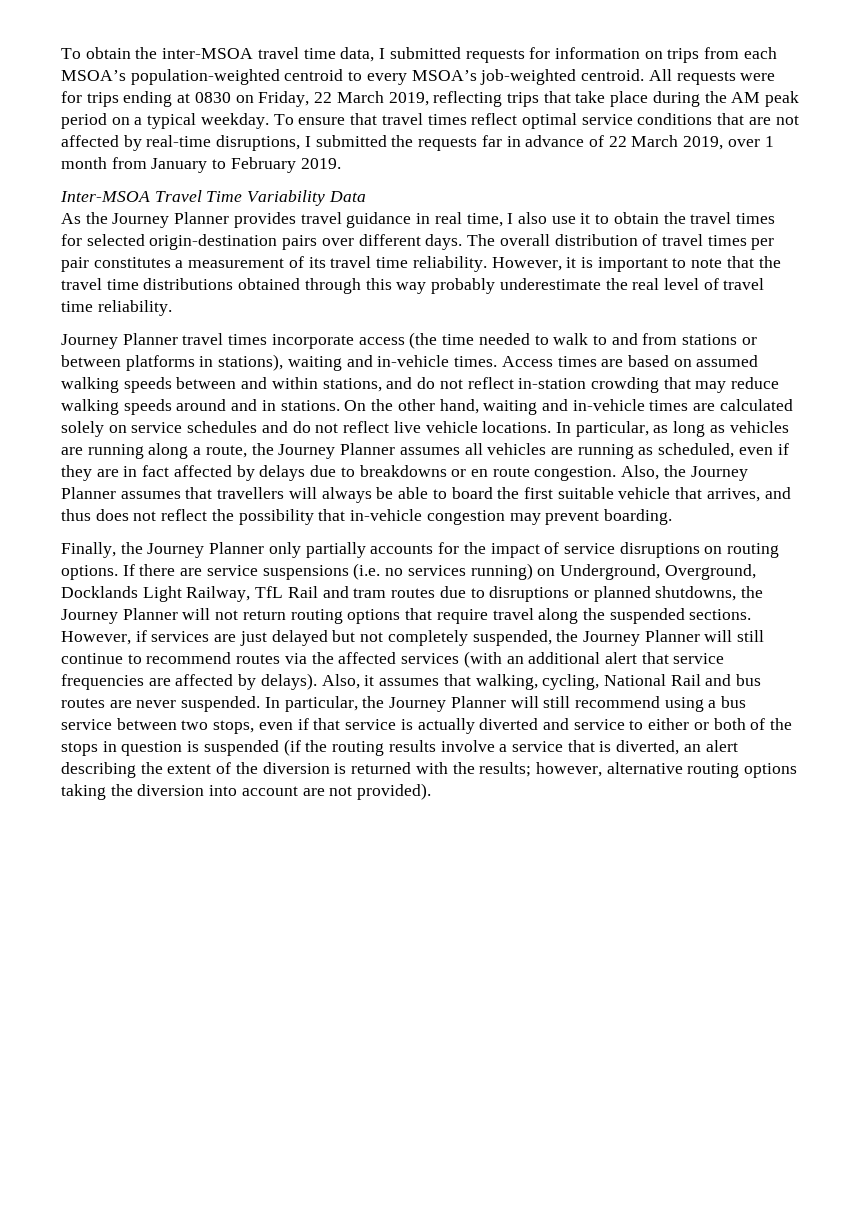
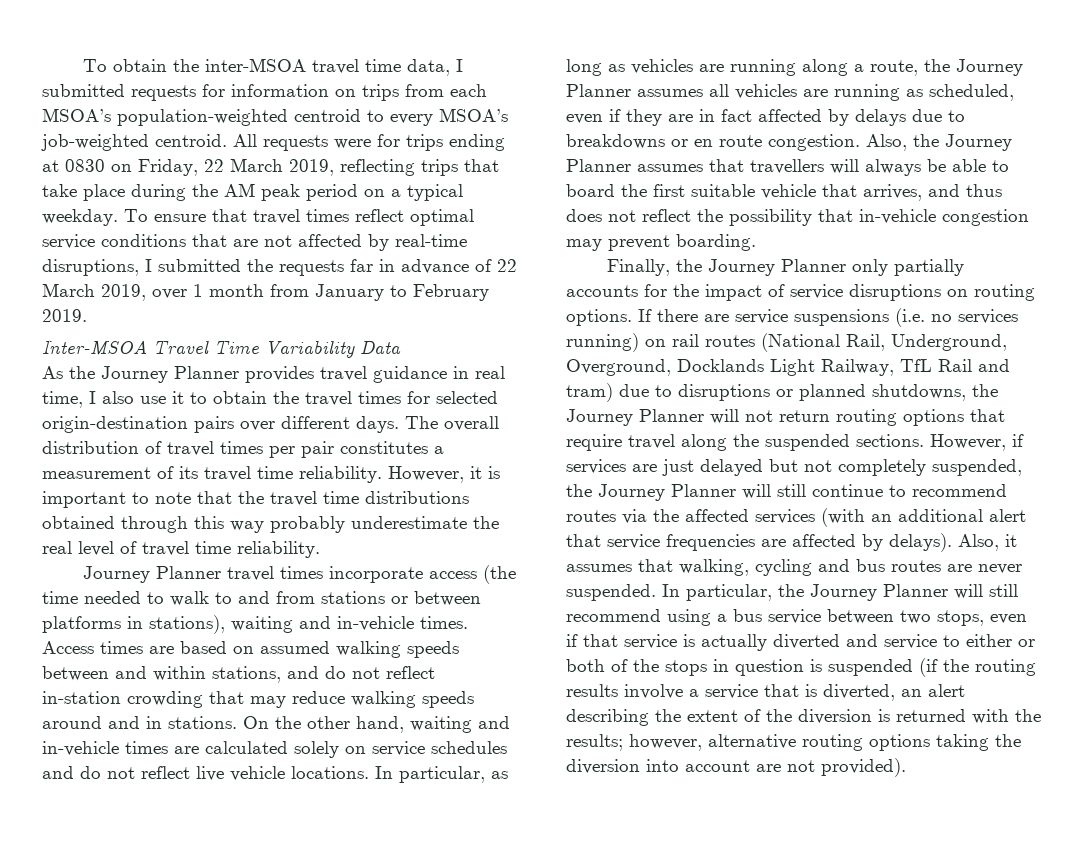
- If there are service suspensions (i.e. no services running) on Underground, Overground, Docklands Light Railway, TfL Rail and tram routes due to disruptions or planned shutdowns, the Journey Planner will not return routing options that require travel along the suspended sections.
+ If there are service suspensions (i.e. no services running) on rail routes (National Rail, Underground, Overground, Docklands Light Railway, TfL Rail and tram) due to disruptions or planned shutdowns, the Journey Planner will not return routing options that require travel along the suspended sections.
- Also, it assumes that walking, cycling, National Rail and bus routes are never suspended.
+ Also, it assumes that walking, cycling and bus routes are never suspended.

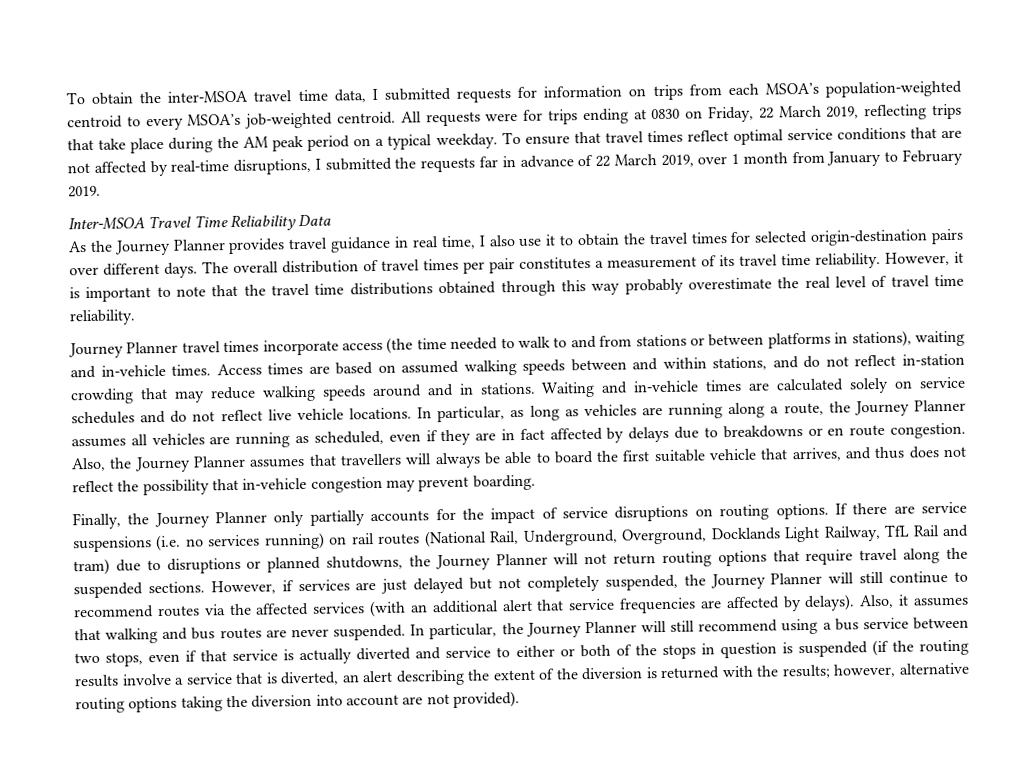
- Inter-MSOA Travel Time Variability Data
+ Inter-MSOA Travel Time Reliability Data
- However, it is important to note that the travel time distributions obtained through this way probably underestimate the real level of travel time reliability.
+ However, it is important to note that the travel time distributions obtained through this way probably overestimate the real level of travel time reliability.
- On the other hand, waiting and in-vehicle times are calculated solely on service schedules and do not reflect live vehicle locations.
+ Waiting and in-vehicle times are calculated solely on service schedules and do not reflect live vehicle locations.
- Also, it assumes that walking, cycling and bus routes are never suspended.
+ Also, it assumes that walking and bus routes are never suspended.

